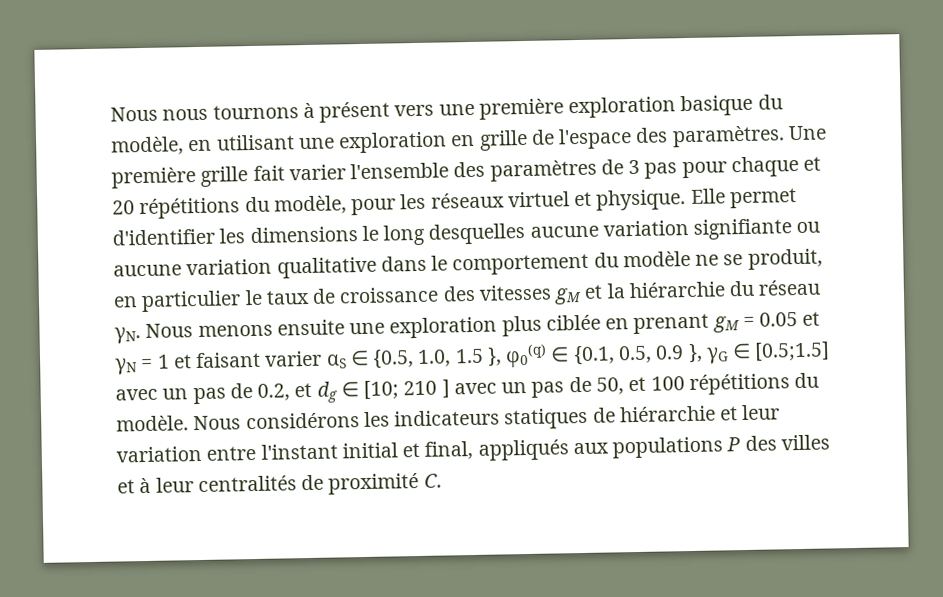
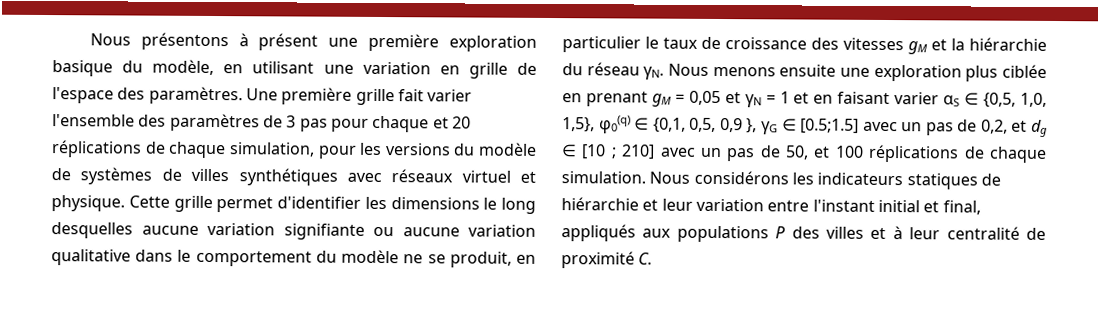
- Nous nous tournons à présent vers une première exploration basique du modèle, en utilisant une exploration en grille de l'espace des paramètres.
+ Nous présentons à présent une première exploration basique du modèle, en utilisant une variation en grille de l'espace des paramètres.
- Une première grille fait varier l'ensemble des paramètres de 3 pas pour chaque et 20 répétitions du modèle, pour les réseaux virtuel et physique.
+ Une première grille fait varier l'ensemble des paramètres de 3 pas pour chaque et 20 réplications de chaque simulation, pour les versions du modèle de systèmes de villes synthétiques avec réseaux virtuel et physique.
- Elle permet d'identifier les dimensions le long desquelles aucune variation signifiante ou aucune variation qualitative dans le comportement du modèle ne se produit, en particulier le taux de croissance des vitesses gM et la hiérarchie du réseau γN.
+ Cette grille permet d'identifier les dimensions le long desquelles aucune variation signifiante ou aucune variation qualitative dans le comportement du modèle ne se produit, en particulier le taux de croissance des vitesses gM et la hiérarchie du réseau γN.
- Nous menons ensuite une exploration plus ciblée en prenant gM = 0.05 et γN = 1 et faisant varier αS ∈ {0.5, 1.0, 1.5 }, φ0(q) ∈ {0.1, 0.5, 0.9 }, γG ∈ [0.5;1.5] avec un pas de 0.2, et dg ∈ [10; 210 ] avec un pas de 50, et 100 répétitions du modèle.
+ Nous menons ensuite une exploration plus ciblée en prenant gM = 0,05 et γN = 1 et en faisant varier αS ∈ {0,5, 1,0, 1,5}, φ0(q) ∈ {0,1, 0,5, 0,9 }, γG ∈ [0.5;1.5] avec un pas de 0,2, et dg ∈ [10 ; 210] avec un pas de 50, et 100 réplications de chaque simulation.
- Nous considérons les indicateurs statiques de hiérarchie et leur variation entre l'instant initial et final, appliqués aux populations P des villes et à leur centralités de proximité C.
+ Nous considérons les indicateurs statiques de hiérarchie et leur variation entre l'instant initial et final, appliqués aux populations P des villes et à leur centralité de proximité C.

